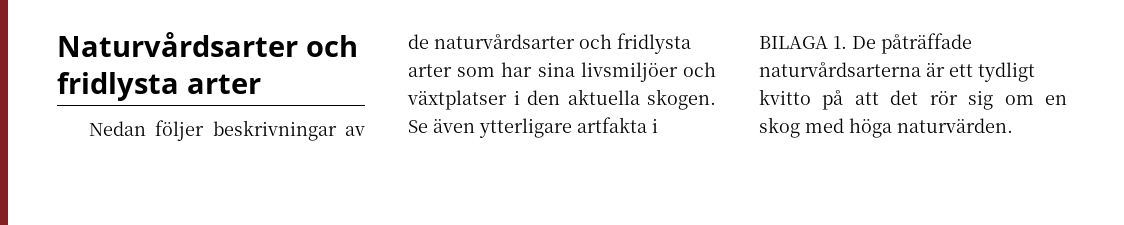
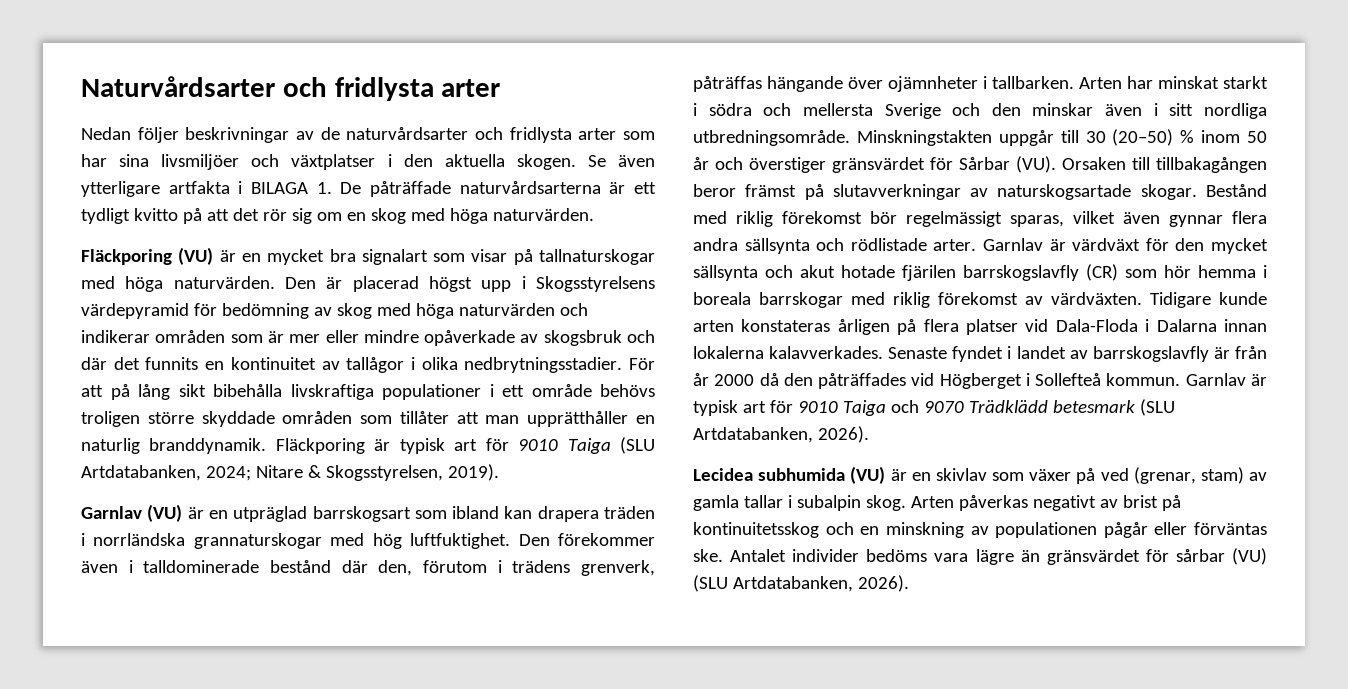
+ Fläckporing (VU) är en mycket bra signalart som visar på tallnaturskogar med höga naturvärden. Den är placerad högst upp i Skogsstyrelsens värdepyramid för bedömning av skog med höga naturvärden och indikerar områden som är mer eller mindre opåverkade av skogsbruk och där det funnits en kontinuitet av tallågor i olika nedbrytningsstadier. För att på lång sikt bibehålla livskraftiga populationer i ett område behövs troligen större skyddade områden som tillåter att man upprätthåller en naturlig branddynamik. Fläckporing är typisk art för 9010 Taiga (SLU Artdatabanken, 2024; Nitare & Skogsstyrelsen, 2019).
+ Garnlav (VU) är en utpräglad barrskogsart som ibland kan drapera träden i norrländska grannaturskogar med hög luftfuktighet. Den förekommer även i talldominerade bestånd där den, förutom i trädens grenverk, påträffas hängande över ojämnheter i tallbarken. Arten har minskat starkt i södra och mellersta Sverige och den minskar även i sitt nordliga utbredningsområde. Minskningstakten uppgår till 30 (20–50) % inom 50 år och överstiger gränsvärdet för Sårbar (VU). Orsaken till tillbakagången beror främst på slutavverkningar av naturskogsartade skogar. Bestånd med riklig förekomst bör regelmässigt sparas, vilket även gynnar flera andra sällsynta och rödlistade arter. Garnlav är värdväxt för den mycket sällsynta och akut hotade fjärilen barrskogslavfly (CR) som hör hemma i boreala barrskogar med riklig förekomst av värdväxten. Tidigare kunde arten konstateras årligen på flera platser vid Dala-Floda i Dalarna innan lokalerna kalavverkades. Senaste fyndet i landet av barrskogslavfly är från år 2000 då den påträffades vid Högberget i Sollefteå kommun. Garnlav är typisk art för 9010 Taiga och 9070 Trädklädd betesmark (SLU Artdatabanken, 2026).
+ Lecidea subhumida (VU) är en skivlav som växer på ved (grenar, stam) av gamla tallar i subalpin skog. Arten påverkas negativt av brist på kontinuitetsskog och en minskning av populationen pågår eller förväntas ske. Antalet individer bedöms vara lägre än gränsvärdet för sårbar (VU) (SLU Artdatabanken, 2026).

